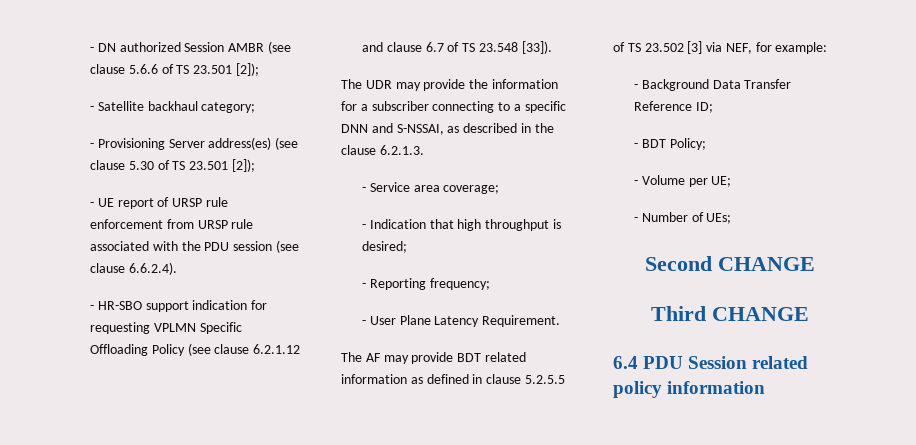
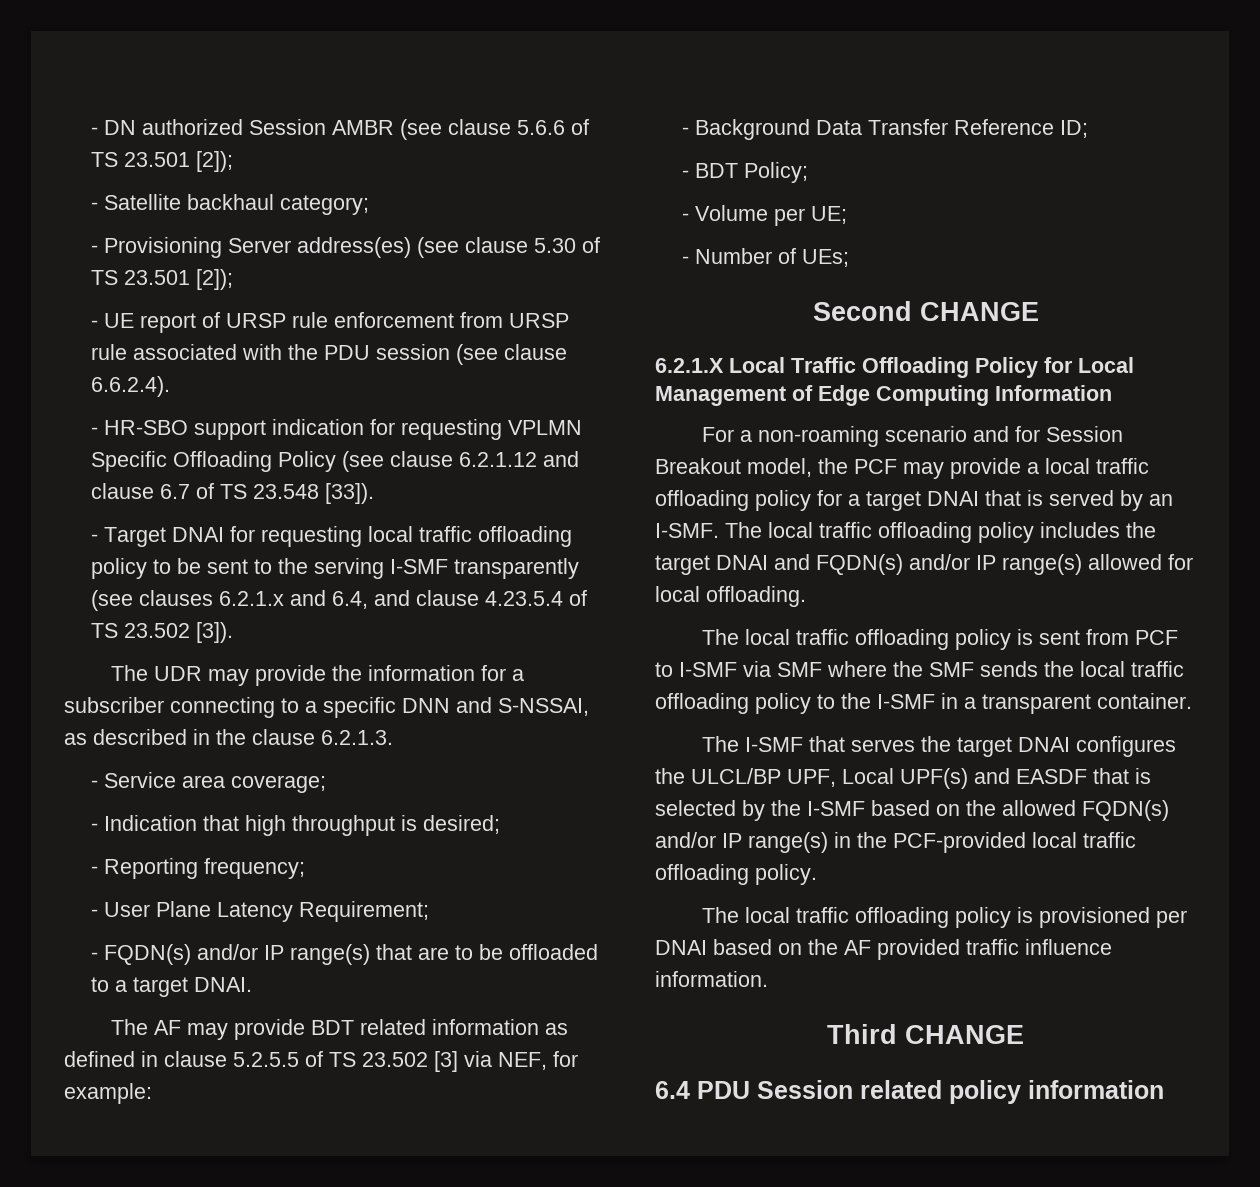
+ - Target DNAI for requesting local traffic offloading policy to be sent to the serving I-SMF transparently (see clauses 6.2.1.x and 6.4, and clause 4.23.5.4 of TS 23.502 [3]).
- - User Plane Latency Requirement.
+ - User Plane Latency Requirement;
+ - FQDN(s) and/or IP range(s) that are to be offloaded to a target DNAI.
+ 6.2.1.X Local Traffic Offloading Policy for Local Management of Edge Computing Information
+ For a non-roaming scenario and for Session Breakout model, the PCF may provide a local traffic offloading policy for a target DNAI that is served by an I-SMF. The local traffic offloading policy includes the target DNAI and FQDN(s) and/or IP range(s) allowed for local offloading.
+ The local traffic offloading policy is sent from PCF to I-SMF via SMF where the SMF sends the local traffic offloading policy to the I-SMF in a transparent container.
+ The I-SMF that serves the target DNAI configures the ULCL/BP UPF, Local UPF(s) and EASDF that is selected by the I-SMF based on the allowed FQDN(s) and/or IP range(s) in the PCF-provided local traffic offloading policy.
+ The local traffic offloading policy is provisioned per DNAI based on the AF provided traffic influence information.

